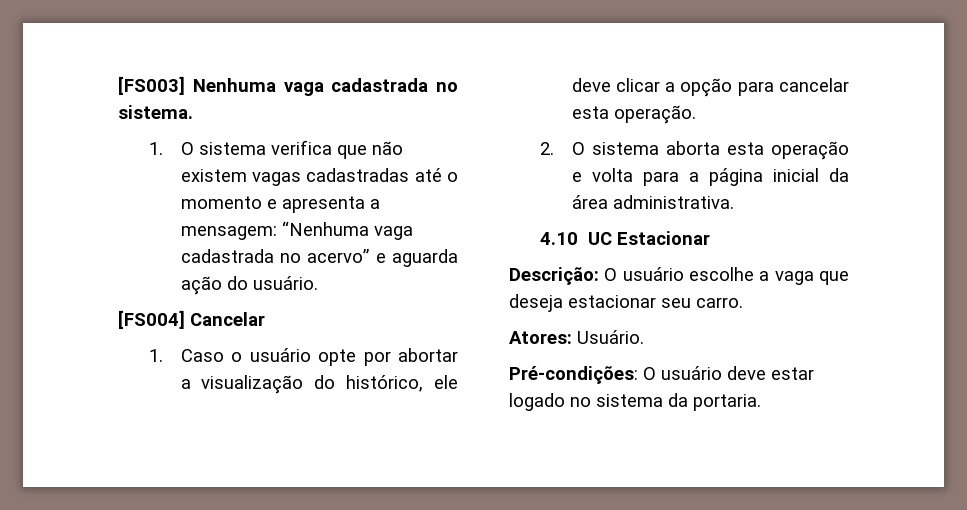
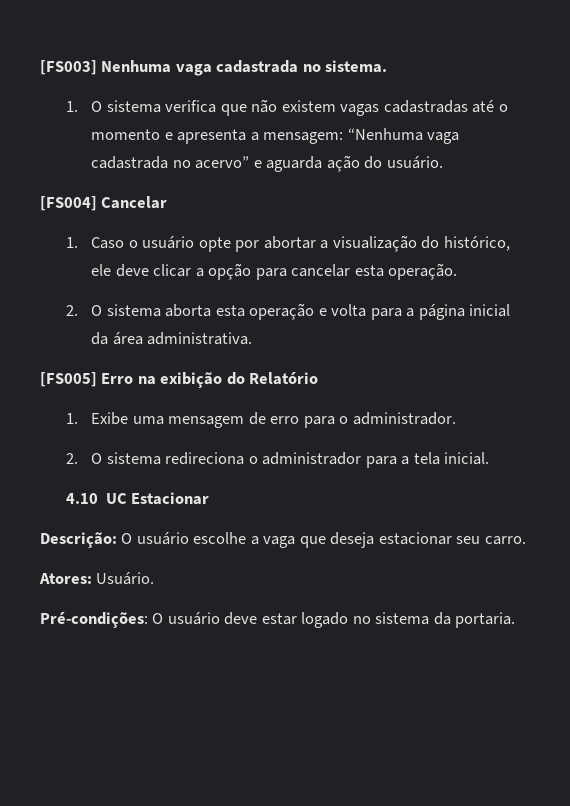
+ [FS005] Erro na exibição do Relatório
+ 1. Exibe uma mensagem de erro para o administrador.
+ 2. O sistema redireciona o administrador para a tela inicial.

